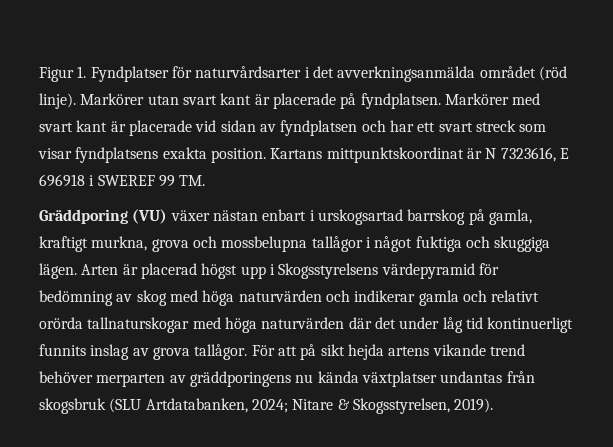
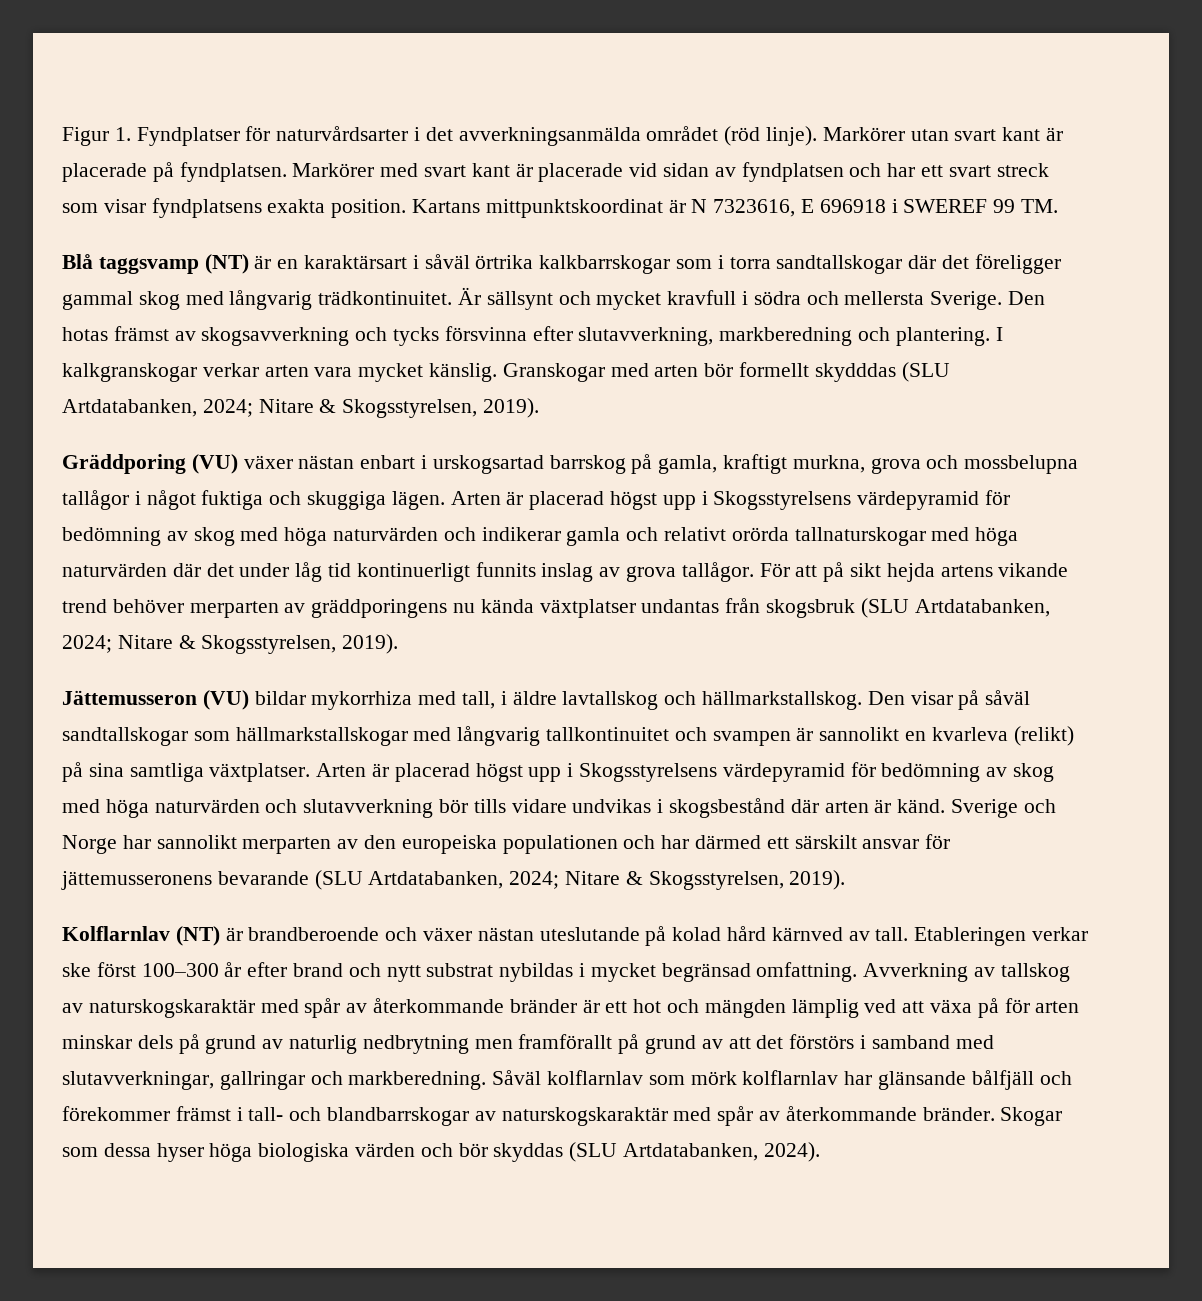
+ Blå taggsvamp (NT) är en karaktärsart i såväl örtrika kalkbarrskogar som i torra sandtallskogar där det föreligger gammal skog med långvarig trädkontinuitet. Är sällsynt och mycket kravfull i södra och mellersta Sverige. Den hotas främst av skogsavverkning och tycks försvinna efter slutavverkning, markberedning och plantering. I kalkgranskogar verkar arten vara mycket känslig. Granskogar med arten bör formellt skydddas (SLU Artdatabanken, 2024; Nitare & Skogsstyrelsen, 2019).
+ Jättemusseron (VU) bildar mykorrhiza med tall, i äldre lavtallskog och hällmarkstallskog. Den visar på såväl sandtallskogar som hällmarkstallskogar med långvarig tallkontinuitet och svampen är sannolikt en kvarleva (relikt) på sina samtliga växtplatser. Arten är placerad högst upp i Skogsstyrelsens värdepyramid för bedömning av skog med höga naturvärden och slutavverkning bör tills vidare undvikas i skogsbestånd där arten är känd. Sverige och Norge har sannolikt merparten av den europeiska populationen och har därmed ett särskilt ansvar för jättemusseronens bevarande (SLU Artdatabanken, 2024; Nitare & Skogsstyrelsen, 2019).
+ Kolflarnlav (NT) är brandberoende och växer nästan uteslutande på kolad hård kärnved av tall. Etableringen verkar ske först 100–300 år efter brand och nytt substrat nybildas i mycket begränsad omfattning. Avverkning av tallskog av naturskogskaraktär med spår av återkommande bränder är ett hot och mängden lämplig ved att växa på för arten minskar dels på grund av naturlig nedbrytning men framförallt på grund av att det förstörs i samband med slutavverkningar, gallringar och markberedning. Såväl kolflarnlav som mörk kolflarnlav har glänsande bålfjäll och förekommer främst i tall- och blandbarrskogar av naturskogskaraktär med spår av återkommande bränder. Skogar som dessa hyser höga biologiska värden och bör skyddas (SLU Artdatabanken, 2024).

